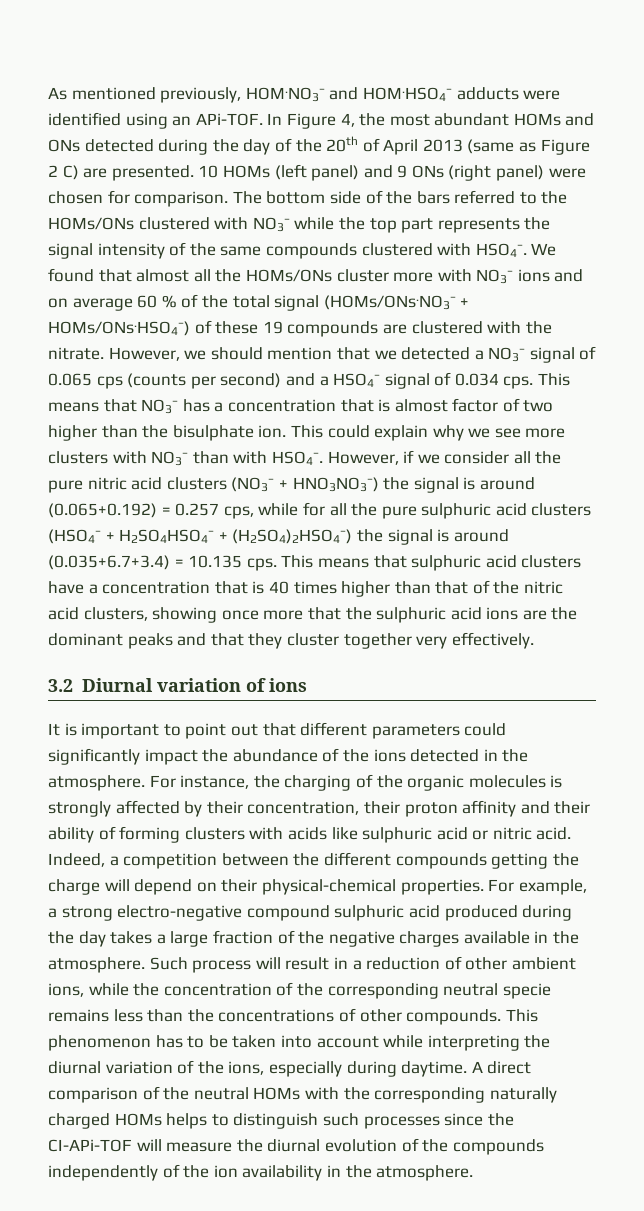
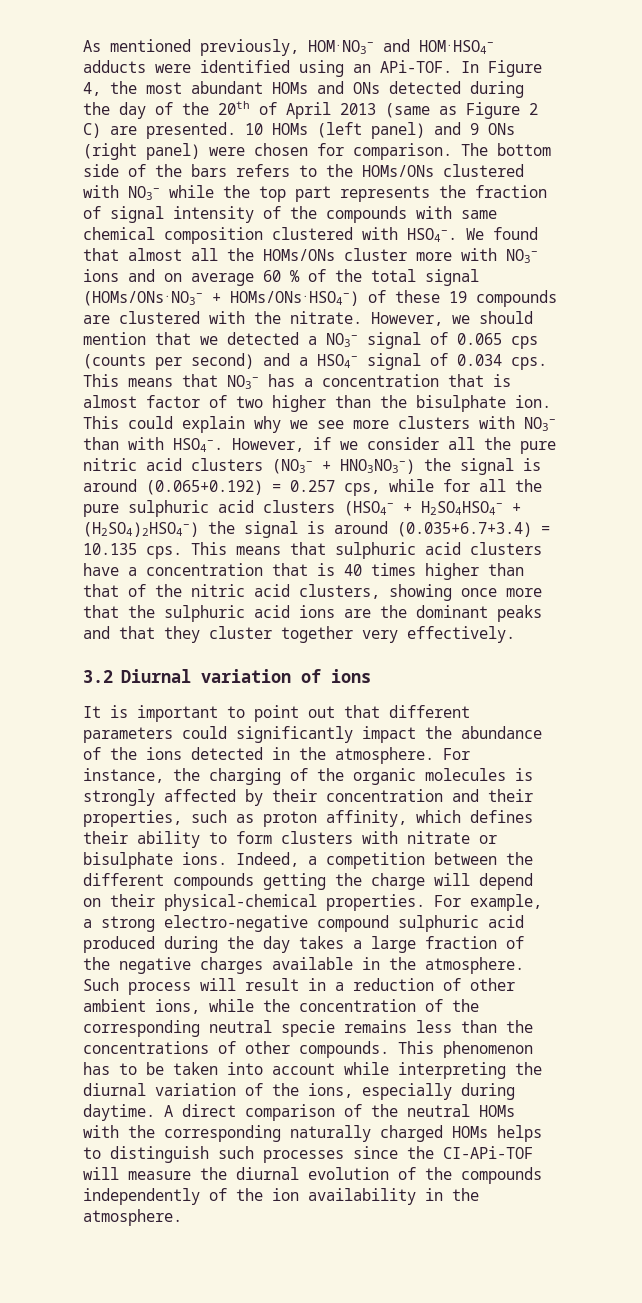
- The bottom side of the bars referred to the HOMs/ONs clustered with NO3− while the top part represents the signal intensity of the same compounds clustered with HSO4−.
+ The bottom side of the bars refers to the HOMs/ONs clustered with NO3− while the top part represents the fraction of signal intensity of the compounds with same chemical composition clustered with HSO4−.
- For instance, the charging of the organic molecules is strongly affected by their concentration, their proton affinity and their ability of forming clusters with acids like sulphuric acid or nitric acid.
+ For instance, the charging of the organic molecules is strongly affected by their concentration and their properties, such as proton affinity, which defines their ability to form clusters with nitrate or bisulphate ions.

